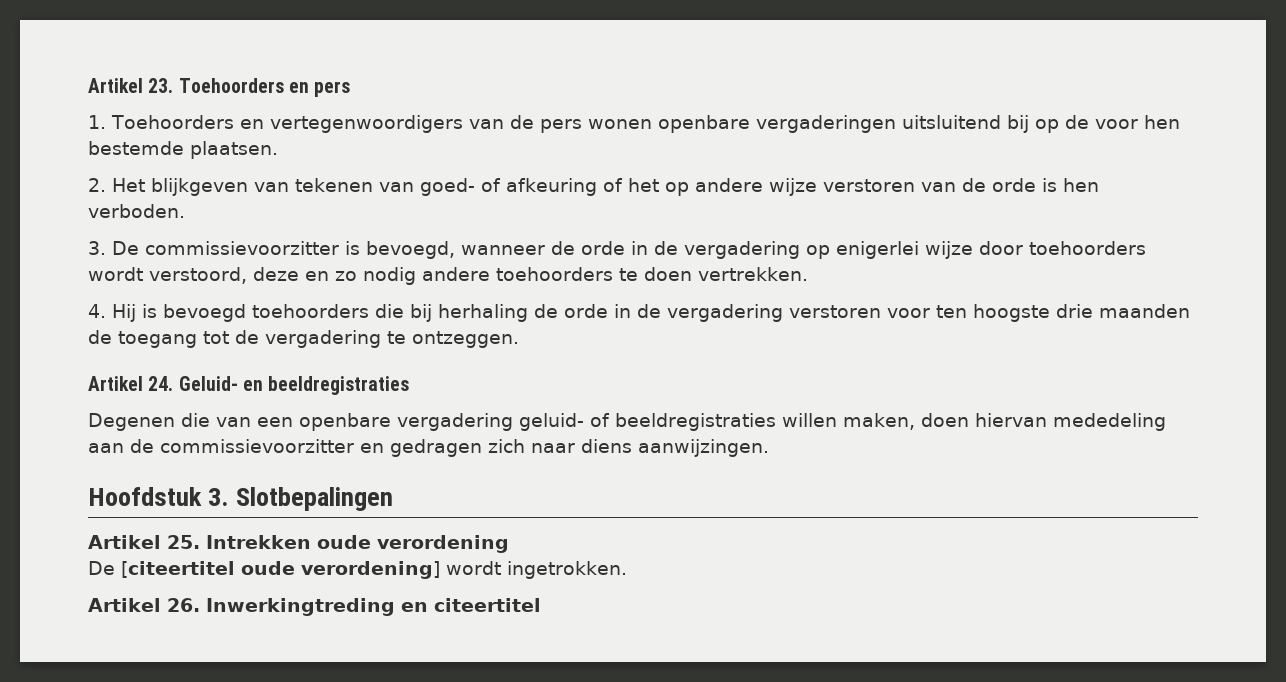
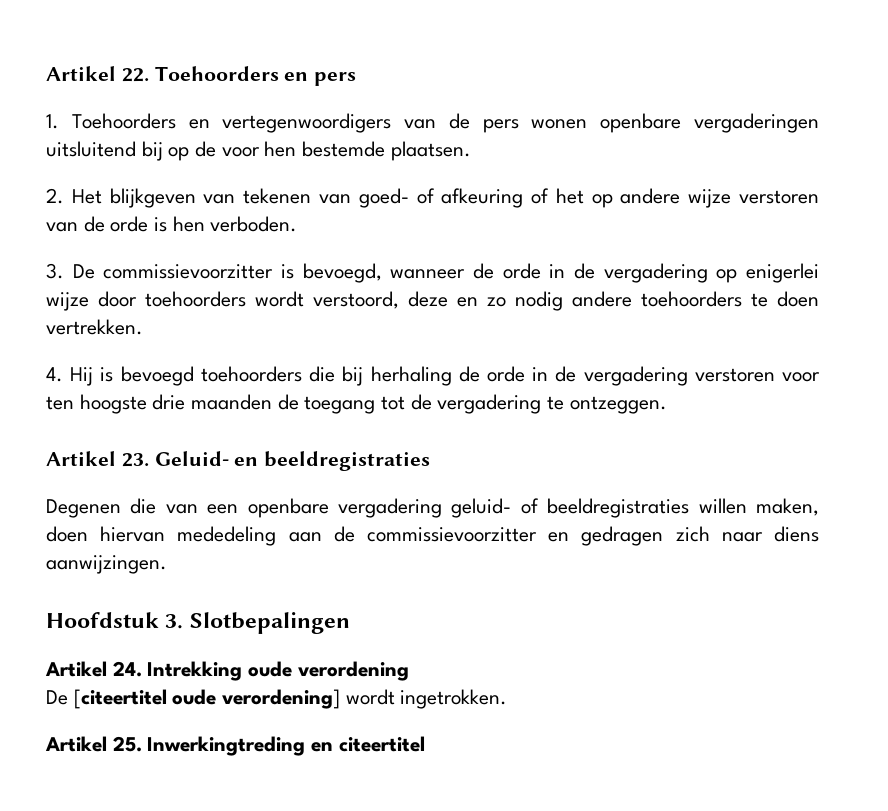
- Artikel 23. Toehoorders en pers
+ Artikel 22. Toehoorders en pers
- Artikel 24. Geluid- en beeldregistraties
+ Artikel 23. Geluid- en beeldregistraties
- Artikel 25. Intrekken oude verordening
+ Artikel 24. Intrekking oude verordening
- Artikel 26. Inwerkingtreding en citeertitel
+ Artikel 25. Inwerkingtreding en citeertitel

